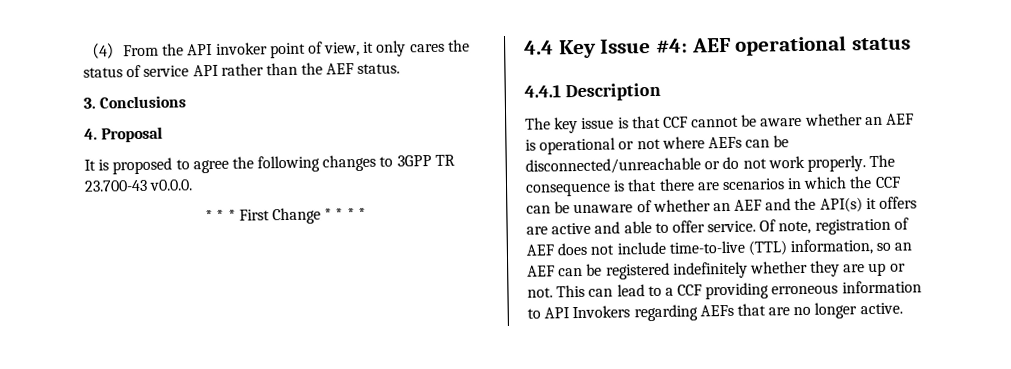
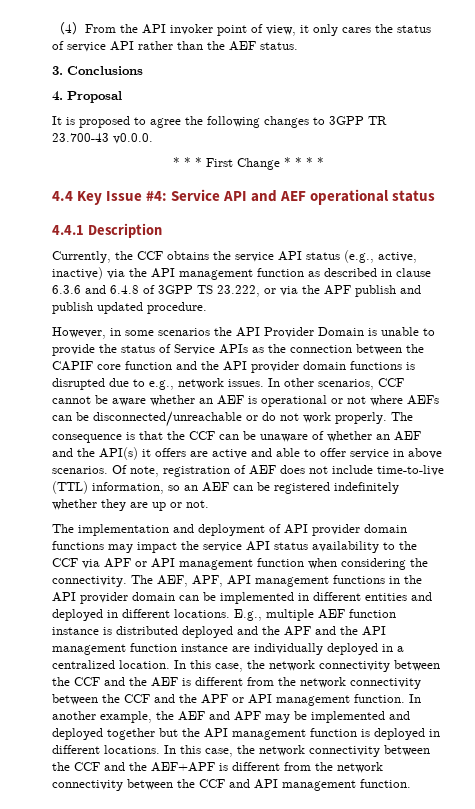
- 4.4 Key Issue #4: AEF operational status
+ 4.4 Key Issue #4: Service API and AEF operational status
- The key issue is that CCF cannot be aware whether an AEF is operational or not where AEFs can be disconnected/unreachable or do not work properly.
+ Currently, the CCF obtains the service API status (e.g., active, inactive) via the API management function as described in clause 6.3.6 and 6.4.8 of 3GPP TS 23.222, or via the APF publish and publish updated procedure.
+ However, in some scenarios the API Provider Domain is unable to provide the status of Service APIs as the connection between the CAPIF core function and the API provider domain functions is disrupted due to e.g., network issues. In other scenarios, CCF cannot be aware whether an AEF is operational or not where AEFs can be disconnected/unreachable or do not work properly.
- The consequence is that there are scenarios in which the CCF can be unaware of whether an AEF and the API(s) it offers are active and able to offer service.
+ The consequence is that the CCF can be unaware of whether an AEF and the API(s) it offers are active and able to offer service in above scenarios.
- Of note, registration of AEF does not include time-to-live (TTL) information, so an AEF can be registered indefinitely whether they are up or not. This can lead to a CCF providing erroneous information to API Invokers regarding AEFs that are no longer active.
+ Of note, registration of AEF does not include time-to-live (TTL) information, so an AEF can be registered indefinitely whether they are up or not.
+ The implementation and deployment of API provider domain functions may impact the service API status availability to the CCF via APF or API management function when considering the connectivity. The AEF, APF, API management functions in the API provider domain can be implemented in different entities and deployed in different locations. E.g., multiple AEF function instance is distributed deployed and the APF and the API management function instance are individually deployed in a centralized location. In this case, the network connectivity between the CCF and the AEF is different from the network connectivity between the CCF and the APF or API management function. In another example, the AEF and APF may be implemented and deployed together but the API management function is deployed in different locations. In this case, the network connectivity between the CCF and the AEF+APF is different from the network connectivity between the CCF and API management function.

